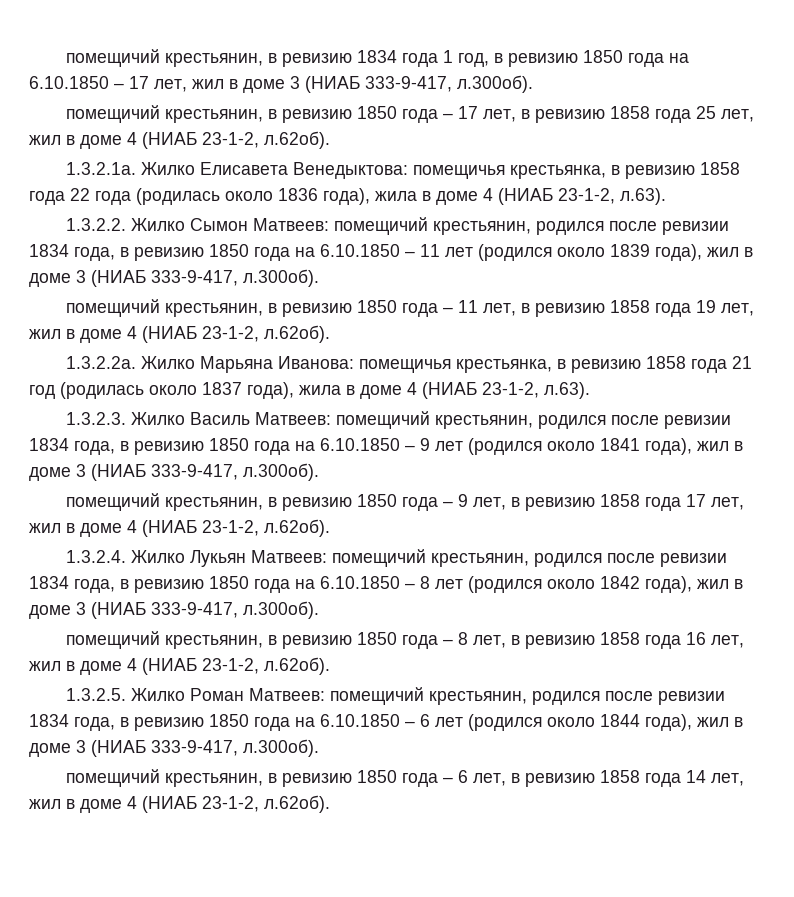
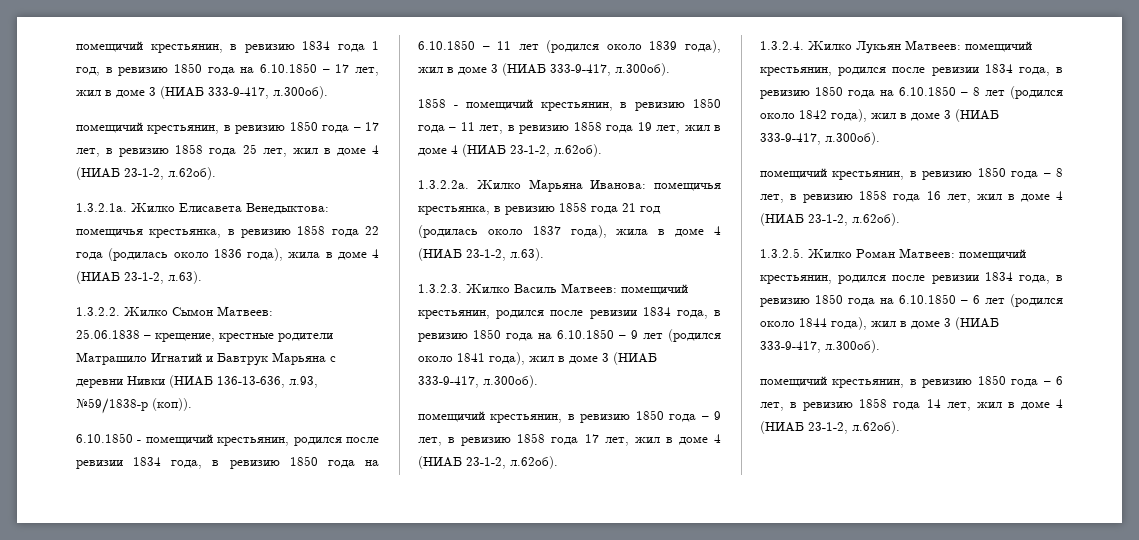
- 1.3.2.2. Жилко Сымон Матвеев: помещичий крестьянин, родился после ревизии 1834 года, в ревизию 1850 года на 6.10.1850 – 11 лет (родился около 1839 года), жил в доме 3 (НИАБ 333-9-417, л.300об).
+ 1.3.2.2. Жилко Сымон Матвеев:
+ 25.06.1838 – крещение, крестные родители Матрашило Игнатий и Бавтрук Марьяна с деревни Нивки (НИАБ 136-13-636, л.93, №59/1838-р (коп)).
+ 6.10.1850 - помещичий крестьянин, родился после ревизии 1834 года, в ревизию 1850 года на 6.10.1850 – 11 лет (родился около 1839 года), жил в доме 3 (НИАБ 333-9-417, л.300об).
- помещичий крестьянин, в ревизию 1850 года – 11 лет, в ревизию 1858 года 19 лет, жил в доме 4 (НИАБ 23-1-2, л.62об).
+ 1858 - помещичий крестьянин, в ревизию 1850 года – 11 лет, в ревизию 1858 года 19 лет, жил в доме 4 (НИАБ 23-1-2, л.62об).

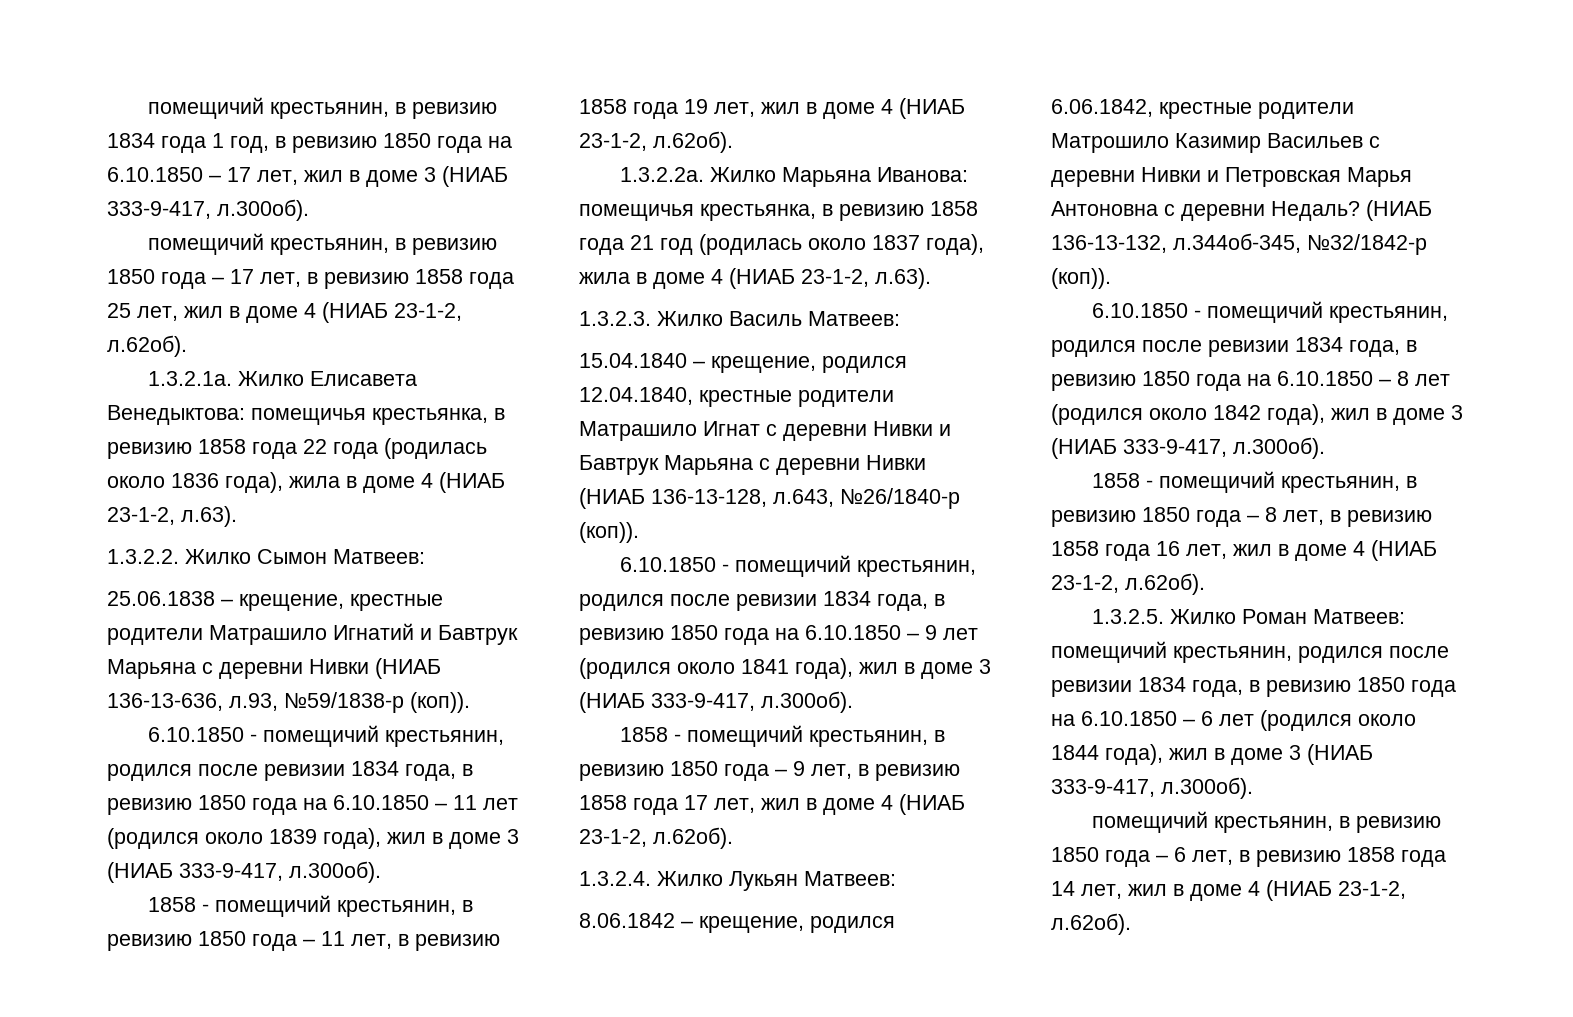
- 1.3.2.3. Жилко Василь Матвеев: помещичий крестьянин, родился после ревизии 1834 года, в ревизию 1850 года на 6.10.1850 – 9 лет (родился около 1841 года), жил в доме 3 (НИАБ 333-9-417, л.300об).
+ 1.3.2.3. Жилко Василь Матвеев:
+ 15.04.1840 – крещение, родился 12.04.1840, крестные родители Матрашило Игнат с деревни Нивки и Бавтрук Марьяна с деревни Нивки (НИАБ 136-13-128, л.643, №26/1840-р (коп)).
+ 6.10.1850 - помещичий крестьянин, родился после ревизии 1834 года, в ревизию 1850 года на 6.10.1850 – 9 лет (родился около 1841 года), жил в доме 3 (НИАБ 333-9-417, л.300об).
- помещичий крестьянин, в ревизию 1850 года – 9 лет, в ревизию 1858 года 17 лет, жил в доме 4 (НИАБ 23-1-2, л.62об).
+ 1858 - помещичий крестьянин, в ревизию 1850 года – 9 лет, в ревизию 1858 года 17 лет, жил в доме 4 (НИАБ 23-1-2, л.62об).
- 1.3.2.4. Жилко Лукьян Матвеев: помещичий крестьянин, родился после ревизии 1834 года, в ревизию 1850 года на 6.10.1850 – 8 лет (родился около 1842 года), жил в доме 3 (НИАБ 333-9-417, л.300об).
+ 1.3.2.4. Жилко Лукьян Матвеев:
+ 8.06.1842 – крещение, родился 6.06.1842, крестные родители Матрошило Казимир Васильев с деревни Нивки и Петровская Марья Антоновна с деревни Недаль? (НИАБ 136-13-132, л.344об-345, №32/1842-р (коп)).
+ 6.10.1850 - помещичий крестьянин, родился после ревизии 1834 года, в ревизию 1850 года на 6.10.1850 – 8 лет (родился около 1842 года), жил в доме 3 (НИАБ 333-9-417, л.300об).
- помещичий крестьянин, в ревизию 1850 года – 8 лет, в ревизию 1858 года 16 лет, жил в доме 4 (НИАБ 23-1-2, л.62об).
+ 1858 - помещичий крестьянин, в ревизию 1850 года – 8 лет, в ревизию 1858 года 16 лет, жил в доме 4 (НИАБ 23-1-2, л.62об).

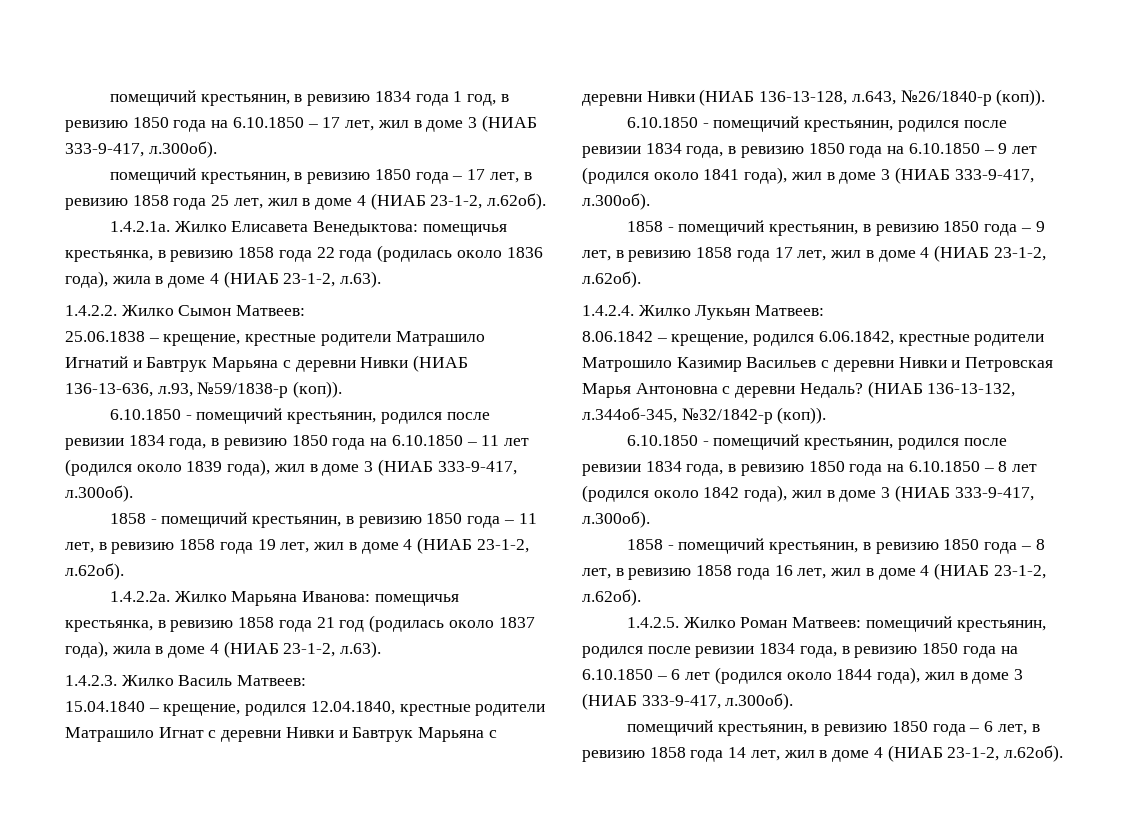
- 1.3.2.1а. Жилко Елисавета Венедыктова: помещичья крестьянка, в ревизию 1858 года 22 года (родилась около 1836 года), жила в доме 4 (НИАБ 23-1-2, л.63).
+ 1.4.2.1а. Жилко Елисавета Венедыктова: помещичья крестьянка, в ревизию 1858 года 22 года (родилась около 1836 года), жила в доме 4 (НИАБ 23-1-2, л.63).
- 1.3.2.2. Жилко Сымон Матвеев:
+ 1.4.2.2. Жилко Сымон Матвеев:
- 1.3.2.2а. Жилко Марьяна Иванова: помещичья крестьянка, в ревизию 1858 года 21 год (родилась около 1837 года), жила в доме 4 (НИАБ 23-1-2, л.63).
+ 1.4.2.2а. Жилко Марьяна Иванова: помещичья крестьянка, в ревизию 1858 года 21 год (родилась около 1837 года), жила в доме 4 (НИАБ 23-1-2, л.63).
- 1.3.2.3. Жилко Василь Матвеев:
+ 1.4.2.3. Жилко Василь Матвеев:
- 1.3.2.4. Жилко Лукьян Матвеев:
+ 1.4.2.4. Жилко Лукьян Матвеев:
- 1.3.2.5. Жилко Роман Матвеев: помещичий крестьянин, родился после ревизии 1834 года, в ревизию 1850 года на 6.10.1850 – 6 лет (родился около 1844 года), жил в доме 3 (НИАБ 333-9-417, л.300об).
+ 1.4.2.5. Жилко Роман Матвеев: помещичий крестьянин, родился после ревизии 1834 года, в ревизию 1850 года на 6.10.1850 – 6 лет (родился около 1844 года), жил в доме 3 (НИАБ 333-9-417, л.300об).

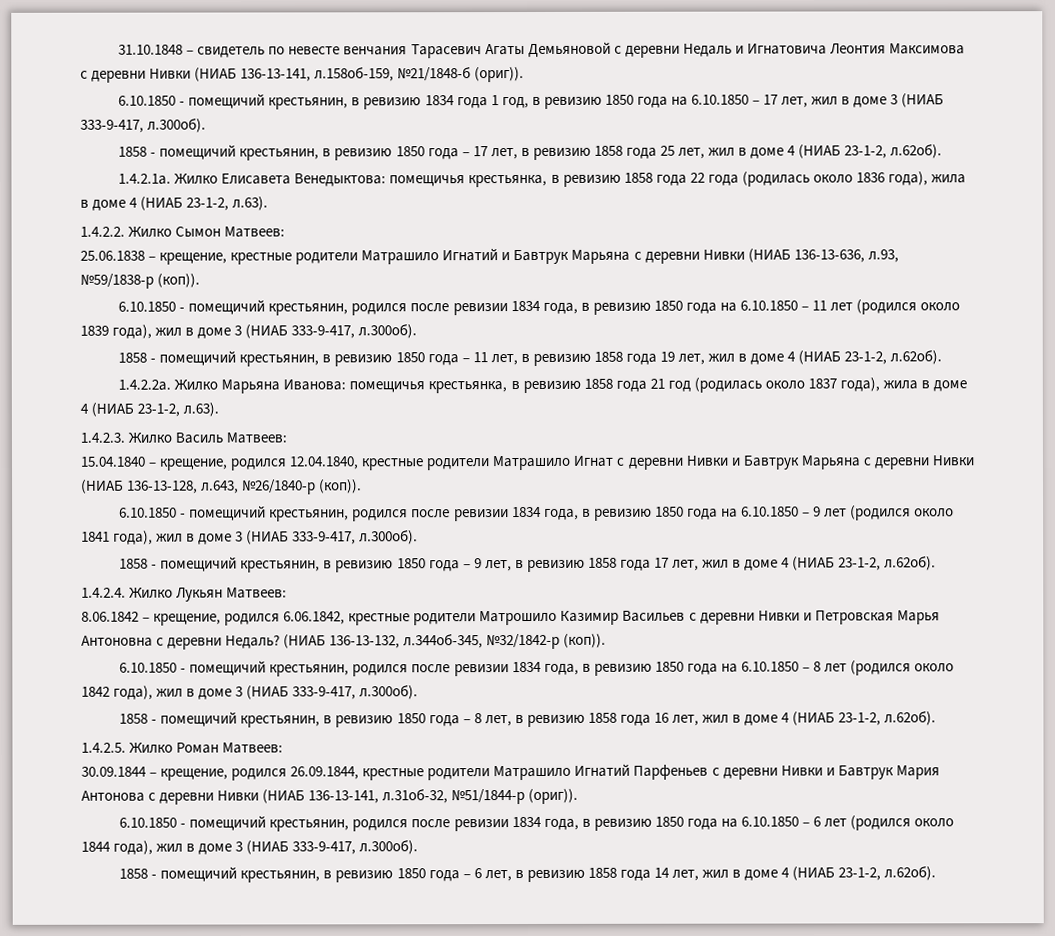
- помещичий крестьянин, в ревизию 1834 года 1 год, в ревизию 1850 года на 6.10.1850 – 17 лет, жил в доме 3 (НИАБ 333-9-417, л.300об).
+ 31.10.1848 – свидетель по невесте венчания Тарасевич Агаты Демьяновой с деревни Недаль и Игнатовича Леонтия Максимова с деревни Нивки (НИАБ 136-13-141, л.158об-159, №21/1848-б (ориг)).
+ 6.10.1850 - помещичий крестьянин, в ревизию 1834 года 1 год, в ревизию 1850 года на 6.10.1850 – 17 лет, жил в доме 3 (НИАБ 333-9-417, л.300об).
- помещичий крестьянин, в ревизию 1850 года – 17 лет, в ревизию 1858 года 25 лет, жил в доме 4 (НИАБ 23-1-2, л.62об).
+ 1858 - помещичий крестьянин, в ревизию 1850 года – 17 лет, в ревизию 1858 года 25 лет, жил в доме 4 (НИАБ 23-1-2, л.62об).
- 1.4.2.5. Жилко Роман Матвеев: помещичий крестьянин, родился после ревизии 1834 года, в ревизию 1850 года на 6.10.1850 – 6 лет (родился около 1844 года), жил в доме 3 (НИАБ 333-9-417, л.300об).
+ 1.4.2.5. Жилко Роман Матвеев:
+ 30.09.1844 – крещение, родился 26.09.1844, крестные родители Матрашило Игнатий Парфеньев с деревни Нивки и Бавтрук Мария Антонова с деревни Нивки (НИАБ 136-13-141, л.31об-32, №51/1844-р (ориг)).
+ 6.10.1850 - помещичий крестьянин, родился после ревизии 1834 года, в ревизию 1850 года на 6.10.1850 – 6 лет (родился около 1844 года), жил в доме 3 (НИАБ 333-9-417, л.300об).
- помещичий крестьянин, в ревизию 1850 года – 6 лет, в ревизию 1858 года 14 лет, жил в доме 4 (НИАБ 23-1-2, л.62об).
+ 1858 - помещичий крестьянин, в ревизию 1850 года – 6 лет, в ревизию 1858 года 14 лет, жил в доме 4 (НИАБ 23-1-2, л.62об).

